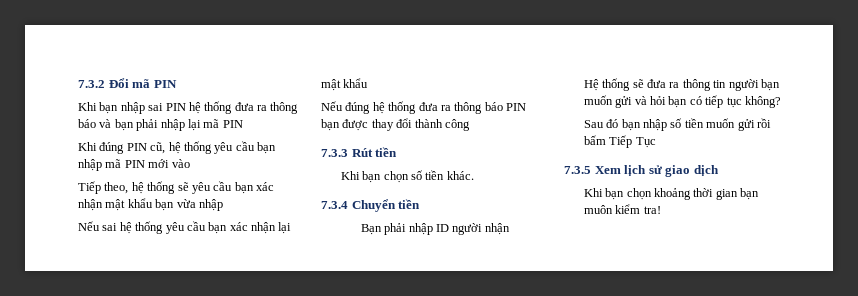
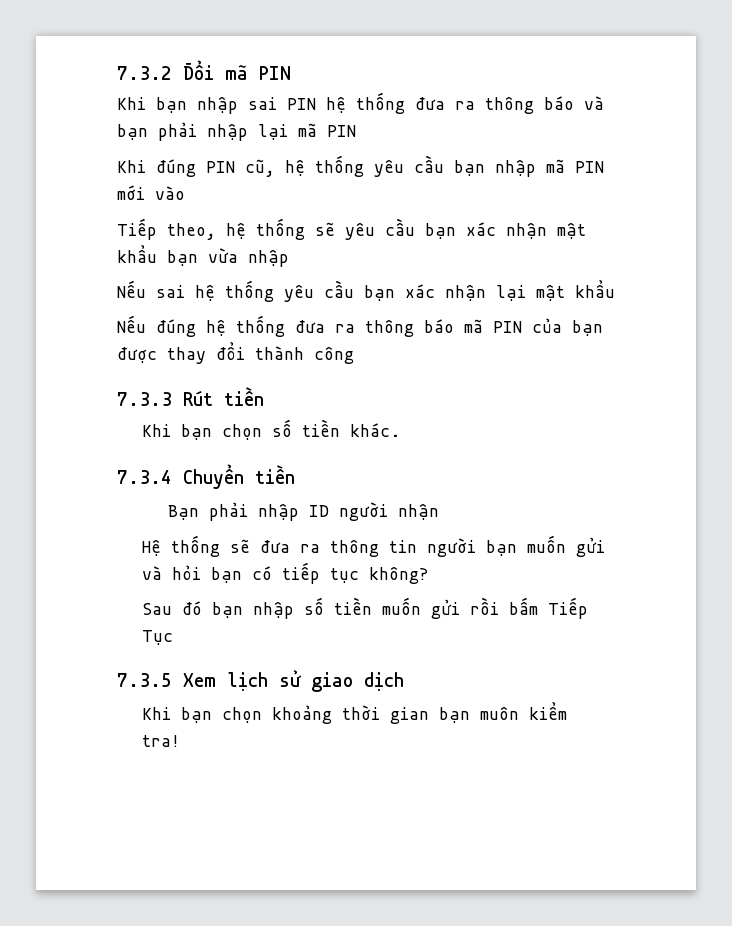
- Nếu đúng hệ thống đưa ra thông báo PIN bạn được thay đổi thành công
+ Nếu đúng hệ thống đưa ra thông báo mã PIN của bạn được thay đổi thành công

